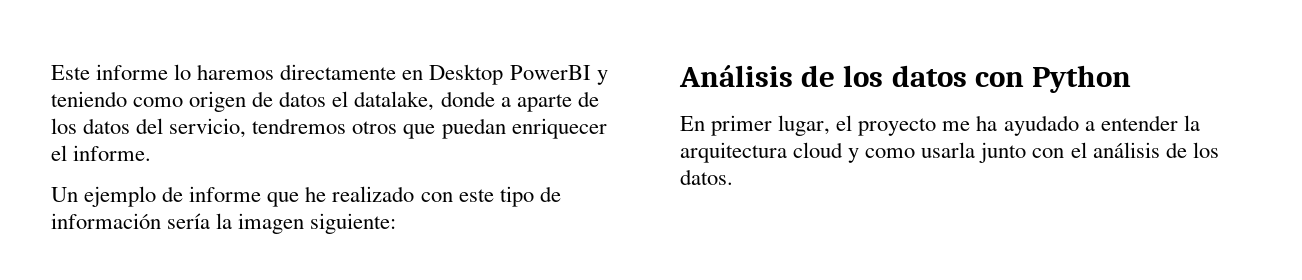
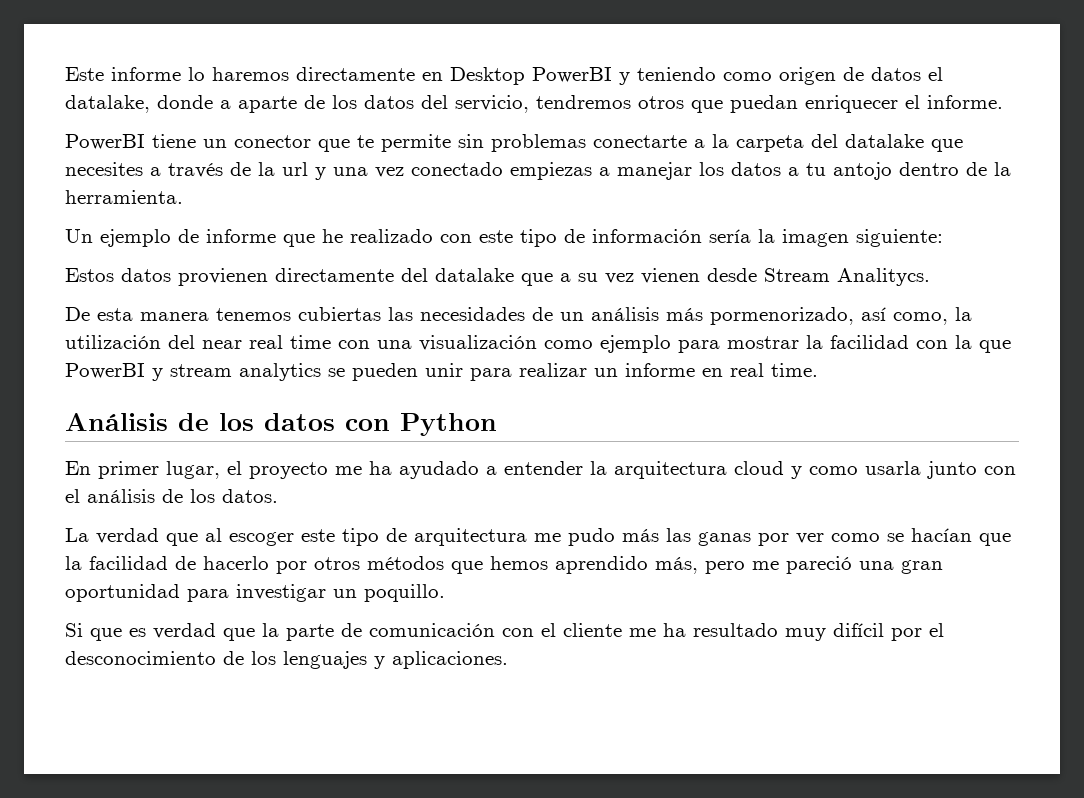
+ PowerBI tiene un conector que te permite sin problemas conectarte a la carpeta del datalake que necesites a través de la url y una vez conectado empiezas a manejar los datos a tu antojo dentro de la herramienta.
+ Estos datos provienen directamente del datalake que a su vez vienen desde Stream Analitycs.
+ De esta manera tenemos cubiertas las necesidades de un análisis más pormenorizado, así como, la utilización del near real time con una visualización como ejemplo para mostrar la facilidad con la que PowerBI y stream analytics se pueden unir para realizar un informe en real time.
+ La verdad que al escoger este tipo de arquitectura me pudo más las ganas por ver como se hacían que la facilidad de hacerlo por otros métodos que hemos aprendido más, pero me pareció una gran oportunidad para investigar un poquillo.
+ Si que es verdad que la parte de comunicación con el cliente me ha resultado muy difícil por el desconocimiento de los lenguajes y aplicaciones.

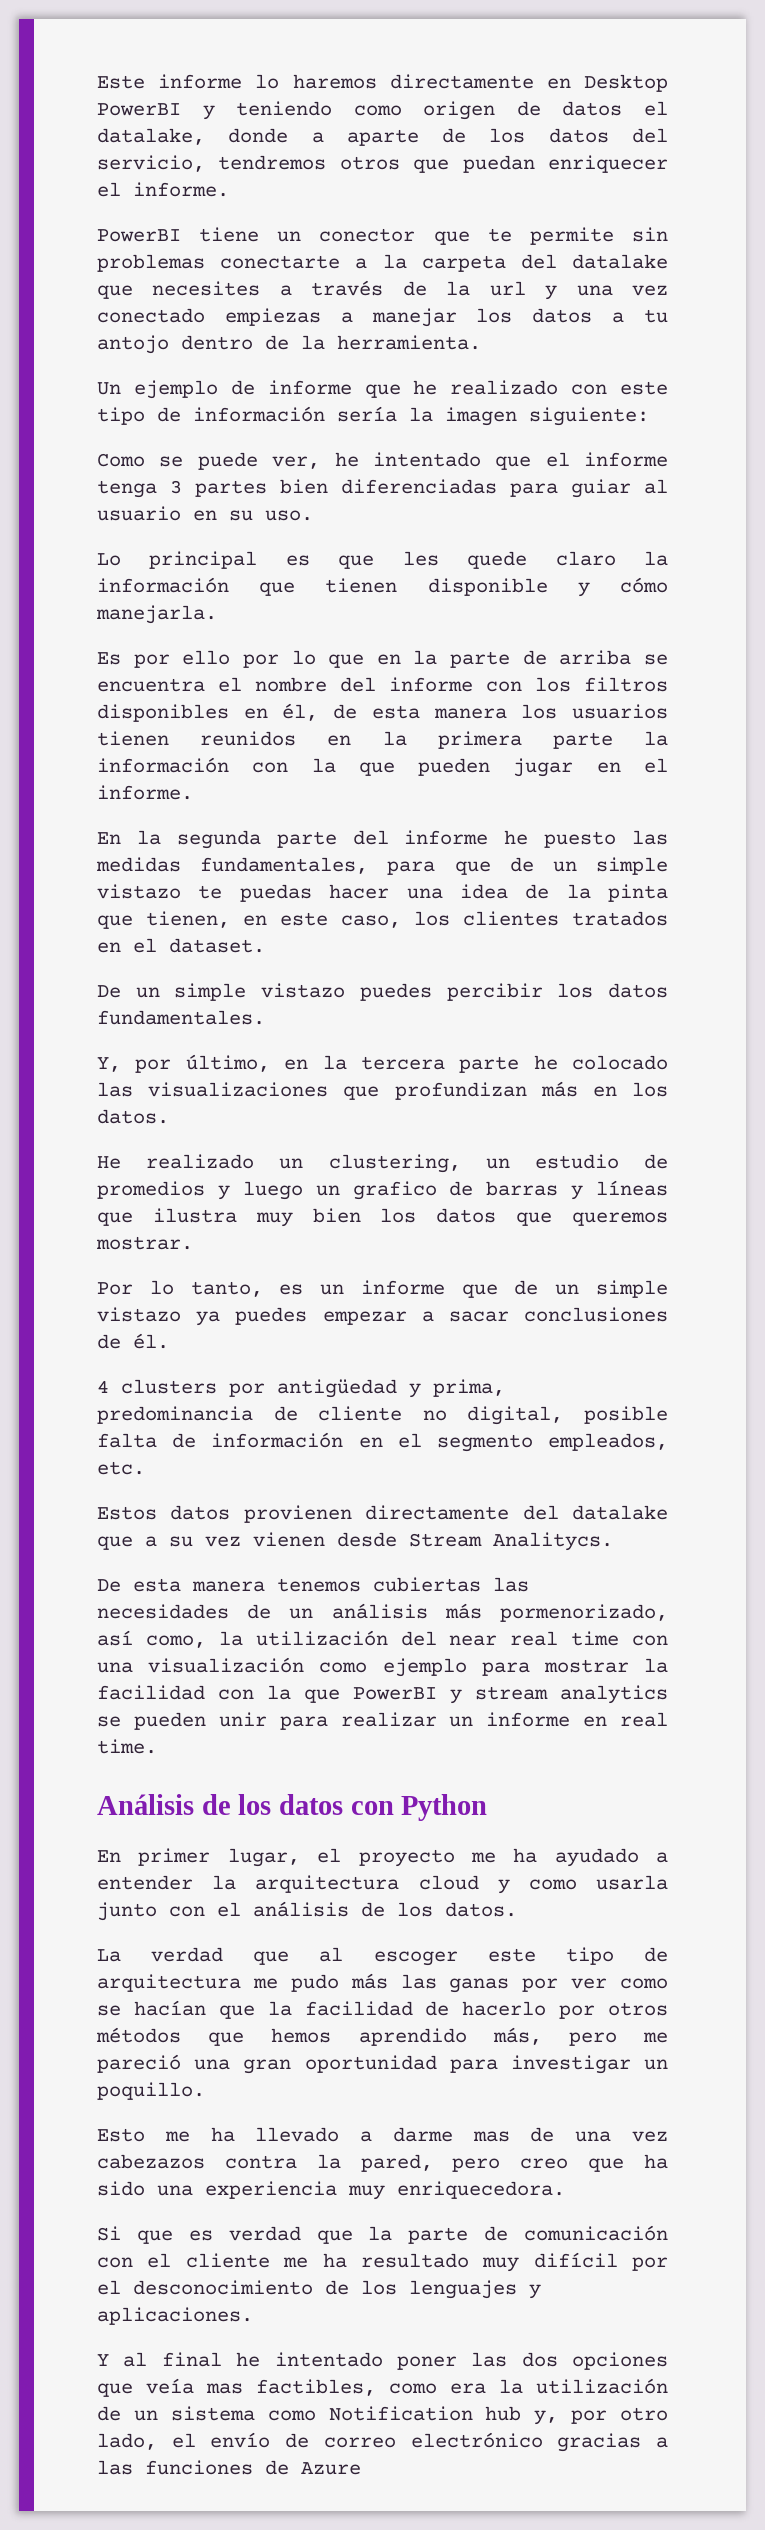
+ Como se puede ver, he intentado que el informe tenga 3 partes bien diferenciadas para guiar al usuario en su uso.
+ Lo principal es que les quede claro la información que tienen disponible y cómo manejarla.
+ Es por ello por lo que en la parte de arriba se encuentra el nombre del informe con los filtros disponibles en él, de esta manera los usuarios tienen reunidos en la primera parte la información con la que pueden jugar en el informe.
+ En la segunda parte del informe he puesto las medidas fundamentales, para que de un simple vistazo te puedas hacer una idea de la pinta que tienen, en este caso, los clientes tratados en el dataset.
+ De un simple vistazo puedes percibir los datos fundamentales.
+ Y, por último, en la tercera parte he colocado las visualizaciones que profundizan más en los datos.
+ He realizado un clustering, un estudio de promedios y luego un grafico de barras y líneas que ilustra muy bien los datos que queremos mostrar.
+ Por lo tanto, es un informe que de un simple vistazo ya puedes empezar a sacar conclusiones de él.
+ 4 clusters por antigüedad y prima, predominancia de cliente no digital, posible falta de información en el segmento empleados, etc.
+ Esto me ha llevado a darme mas de una vez cabezazos contra la pared, pero creo que ha sido una experiencia muy enriquecedora.
+ Y al final he intentado poner las dos opciones que veía mas factibles, como era la utilización de un sistema como Notification hub y, por otro lado, el envío de correo electrónico gracias a las funciones de Azure

